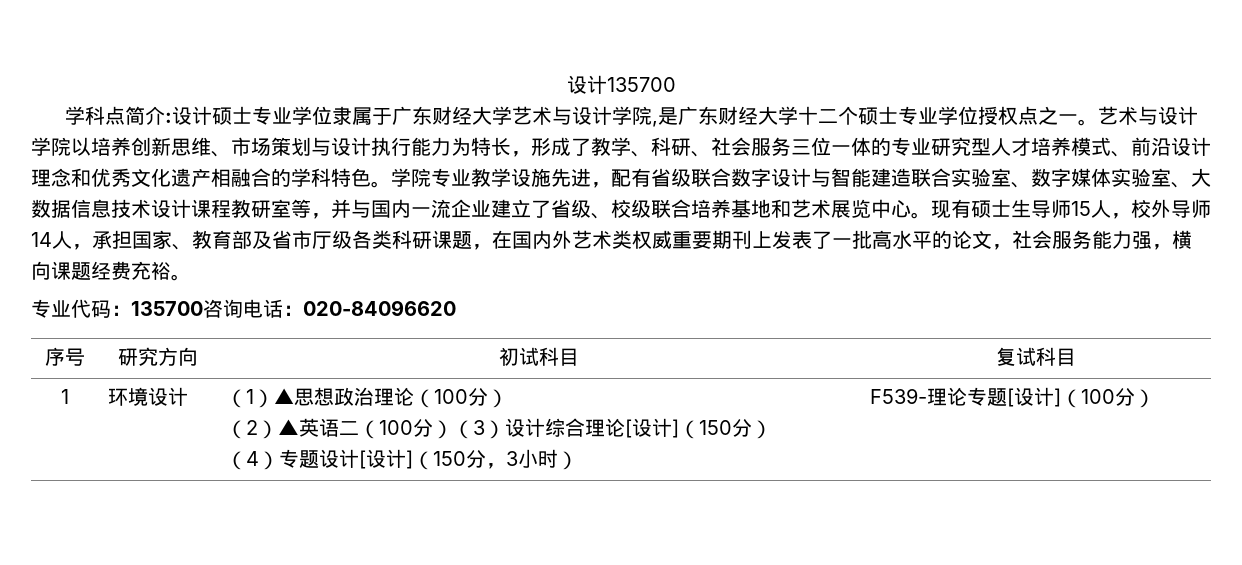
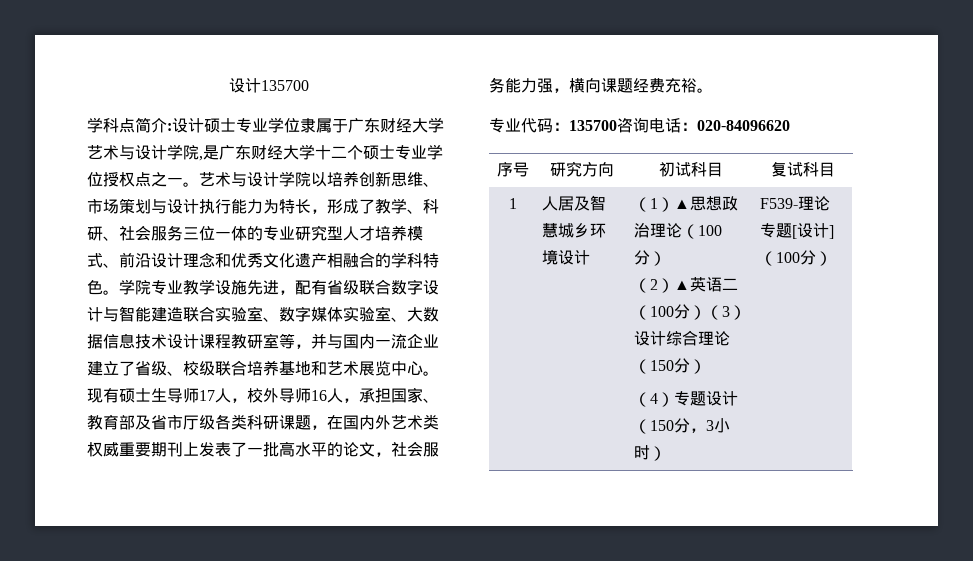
- 现有硕士生导师15人，校外导师14人，承担国家、教育部及省市厅级各类科研课题，在国内外艺术类权威重要期刊上发表了一批高水平的论文，社会服务能力强，横向课题经费充裕。
+ 现有硕士生导师17人，校外导师16人，承担国家、教育部及省市厅级各类科研课题，在国内外艺术类权威重要期刊上发表了一批高水平的论文，社会服务能力强，横向课题经费充裕。
- 环境设计
+ 人居及智慧城乡环境设计
- （2）▲英语二（100分）（3）设计综合理论[设计]（150分）
+ （2）▲英语二（100分）（3）设计综合理论（150分）
- （4）专题设计[设计]（150分，3小时）
+ （4）专题设计（150分，3小时）

